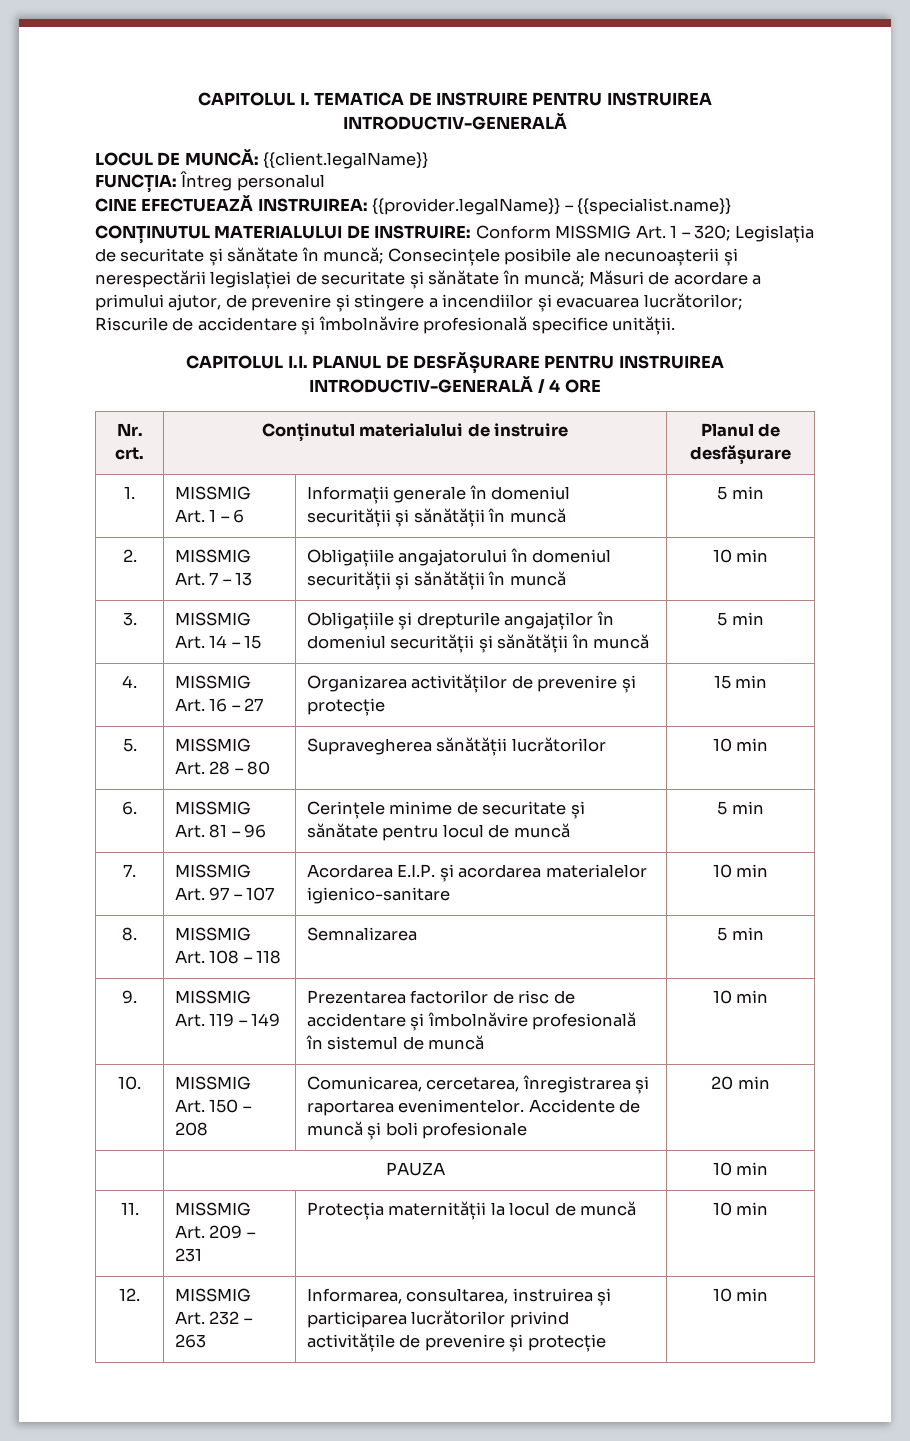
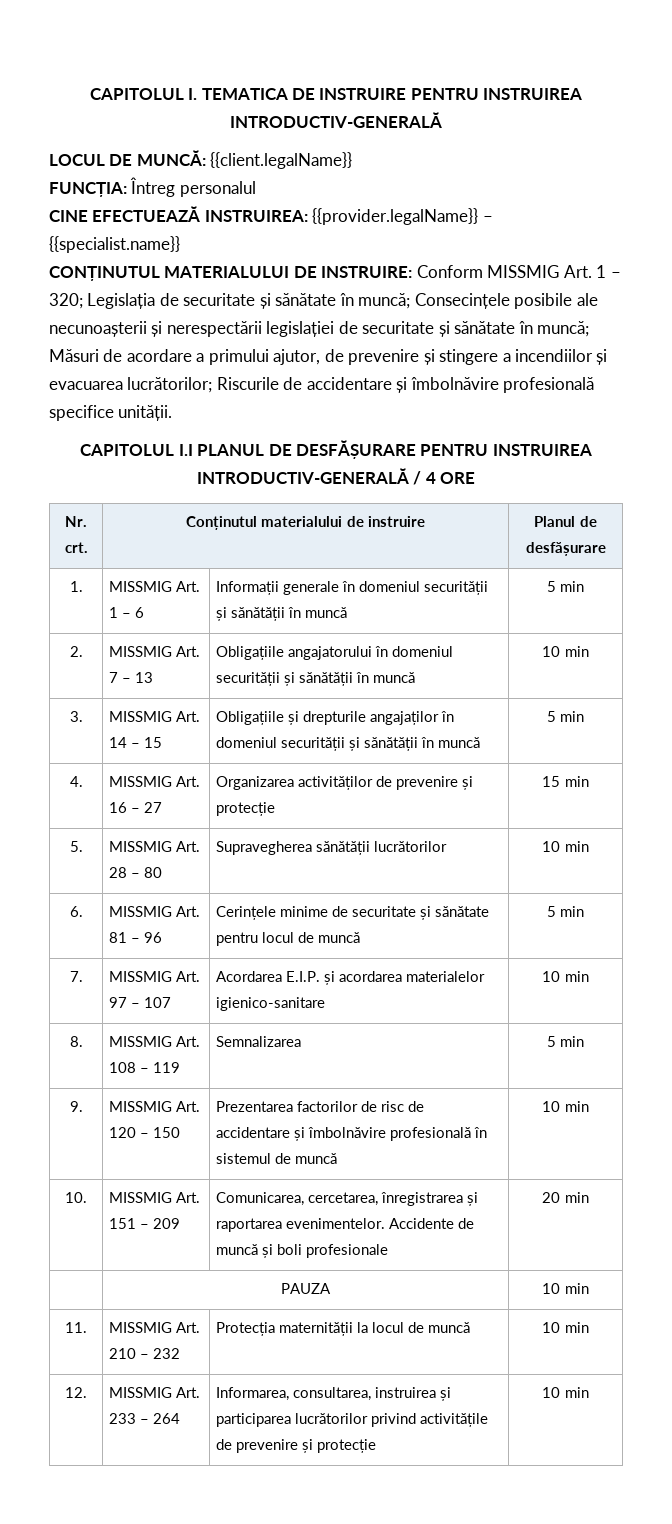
- CAPITOLUL I.I. PLANUL DE DESFĂȘURARE PENTRU INSTRUIREA INTRODUCTIV-GENERALĂ / 4 ORE
+ CAPITOLUL I.I PLANUL DE DESFĂȘURARE PENTRU INSTRUIREA INTRODUCTIV-GENERALĂ / 4 ORE
- 8. | MISSMIG Art. 108 – 118 | Semnalizarea | 5 min
+ 8. | MISSMIG Art. 108 – 119 | Semnalizarea | 5 min
- 9. | MISSMIG Art. 119 – 149 | Prezentarea factorilor de risc de accidentare și îmbolnăvire profesională în sistemul de muncă | 10 min
+ 9. | MISSMIG Art. 120 – 150 | Prezentarea factorilor de risc de accidentare și îmbolnăvire profesională în sistemul de muncă | 10 min
- 10. | MISSMIG Art. 150 – 208 | Comunicarea, cercetarea, înregistrarea și raportarea evenimentelor. Accidente de muncă și boli profesionale | 20 min
+ 10. | MISSMIG Art. 151 – 209 | Comunicarea, cercetarea, înregistrarea și raportarea evenimentelor. Accidente de muncă și boli profesionale | 20 min
- 11. | MISSMIG Art. 209 – 231 | Protecția maternității la locul de muncă | 10 min
+ 11. | MISSMIG Art. 210 – 232 | Protecția maternității la locul de muncă | 10 min
- 12. | MISSMIG Art. 232 – 263 | Informarea, consultarea, instruirea și participarea lucrătorilor privind activitățile de prevenire și protecție | 10 min
+ 12. | MISSMIG Art. 233 – 264 | Informarea, consultarea, instruirea și participarea lucrătorilor privind activitățile de prevenire și protecție | 10 min

